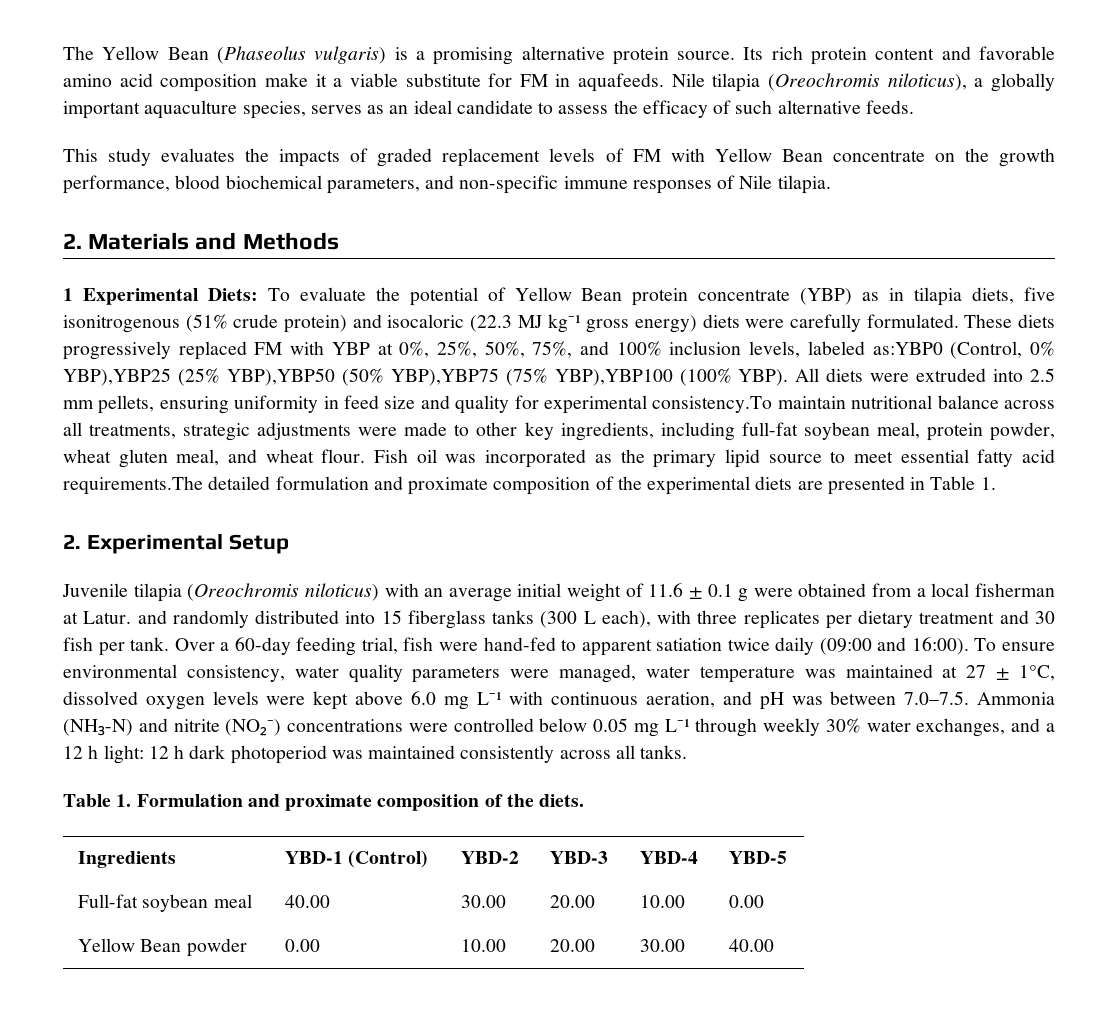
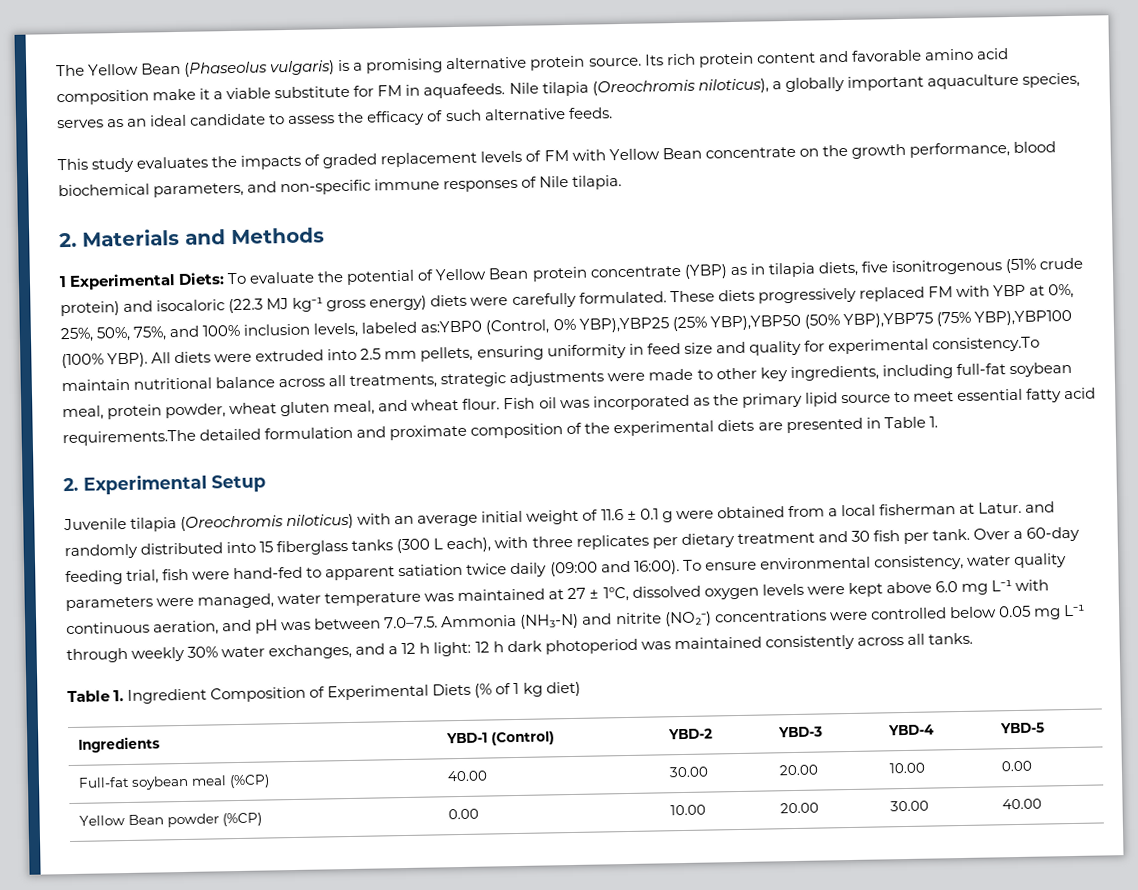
- Table 1. Formulation and proximate composition of the diets.
+ Table 1. Ingredient Composition of Experimental Diets (% of 1 kg diet)
- Full-fat soybean meal | 40.00 | 30.00 | 20.00 | 10.00 | 0.00
+ Full-fat soybean meal (%CP) | 40.00 | 30.00 | 20.00 | 10.00 | 0.00
- Yellow Bean powder | 0.00 | 10.00 | 20.00 | 30.00 | 40.00
+ Yellow Bean powder (%CP) | 0.00 | 10.00 | 20.00 | 30.00 | 40.00

